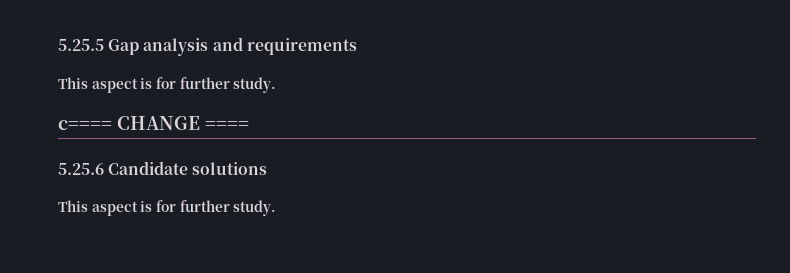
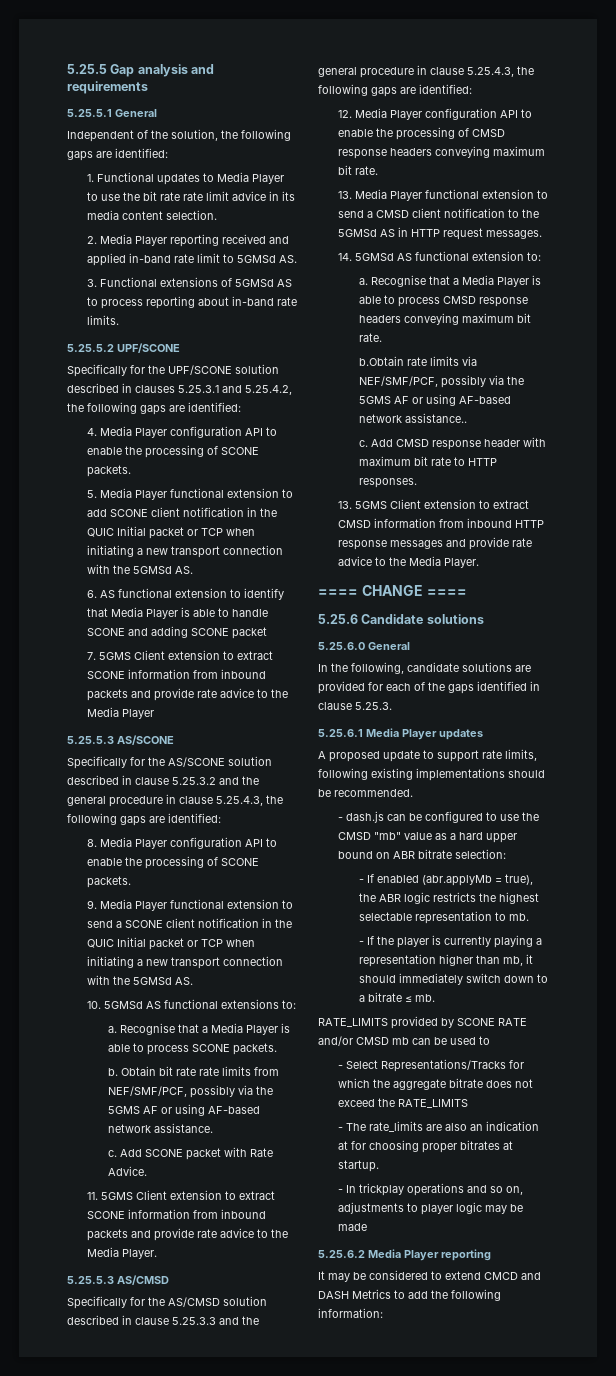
  5.25.5 Gap analysis and requirements
- This aspect is for further study.
- c==== CHANGE ====
+ 5.25.5.1 General
+ Independent of the solution, the following gaps are identified:
+ 1. Functional updates to Media Player to use the bit rate rate limit advice in its media content selection.
+ 2. Media Player reporting received and applied in-band rate limit to 5GMSd AS.
+ 3. Functional extensions of 5GMSd AS to process reporting about in-band rate limits.
+ 5.25.5.2 UPF/SCONE
+ Specifically for the UPF/SCONE solution described in clauses 5.25.3.1 and 5.25.4.2, the following gaps are identified:
+ 4. Media Player configuration API to enable the processing of SCONE packets.
+ 5. Media Player functional extension to add SCONE client notification in the QUIC Initial packet or TCP when initiating a new transport connection with the 5GMSd AS.
+ 6. AS functional extension to identify that Media Player is able to handle SCONE and adding SCONE packet
+ 7. 5GMS Client extension to extract SCONE information from inbound packets and provide rate advice to the Media Player
+ 5.25.5.3 AS/SCONE
+ Specifically for the AS/SCONE solution described in clause 5.25.3.2 and the general procedure in clause 5.25.4.3, the following gaps are identified:
+ 8. Media Player configuration API to enable the processing of SCONE packets.
+ 9. Media Player functional extension to send a SCONE client notification in the QUIC Initial packet or TCP when initiating a new transport connection with the 5GMSd AS.
+ 10. 5GMSd AS functional extensions to:
+ a. Recognise that a Media Player is able to process SCONE packets.
+ b. Obtain bit rate rate limits from NEF/SMF/PCF, possibly via the 5GMS AF or using AF-based network assistance.
+ c. Add SCONE packet with Rate Advice.
+ 11. 5GMS Client extension to extract SCONE information from inbound packets and provide rate advice to the Media Player.
+ 5.25.5.3 AS/CMSD
+ Specifically for the AS/CMSD solution described in clause 5.25.3.3 and the general procedure in clause 5.25.4.3, the following gaps are identified:
+ 12. Media Player configuration API to enable the processing of CMSD response headers conveying maximum bit rate.
+ 13. Media Player functional extension to send a CMSD client notification to the 5GMSd AS in HTTP request messages.
+ 14. 5GMSd AS functional extension to:
+ a. Recognise that a Media Player is able to process CMSD response headers conveying maximum bit rate.
+ b.Obtain rate limits via NEF/SMF/PCF, possibly via the 5GMS AF or using AF-based network assistance..
+ c. Add CMSD response header with maximum bit rate to HTTP responses.
+ 13. 5GMS Client extension to extract CMSD information from inbound HTTP response messages and provide rate advice to the Media Player.
+ ==== CHANGE ====
  5.25.6 Candidate solutions
- This aspect is for further study.
+ 5.25.6.0 General
+ In the following, candidate solutions are provided for each of the gaps identified in clause 5.25.3.
+ 5.25.6.1 Media Player updates
+ A proposed update to support rate limits, following existing implementations should be recommended.
+ - dash.js can be configured to use the CMSD "mb" value as a hard upper bound on ABR bitrate selection:
+ - If enabled (abr.applyMb = true), the ABR logic restricts the highest selectable representation to mb.
+ - If the player is currently playing a representation higher than mb, it should immediately switch down to a bitrate ≤ mb.
+ RATE_LIMITS provided by SCONE RATE and/or CMSD mb can be used to
+ - Select Representations/Tracks for which the aggregate bitrate does not exceed the RATE_LIMITS
+ - The rate_limits are also an indication at for choosing proper bitrates at startup.
+ - In trickplay operations and so on, adjustments to player logic may be made
+ 5.25.6.2 Media Player reporting
+ It may be considered to extend CMCD and DASH Metrics to add the following information:

